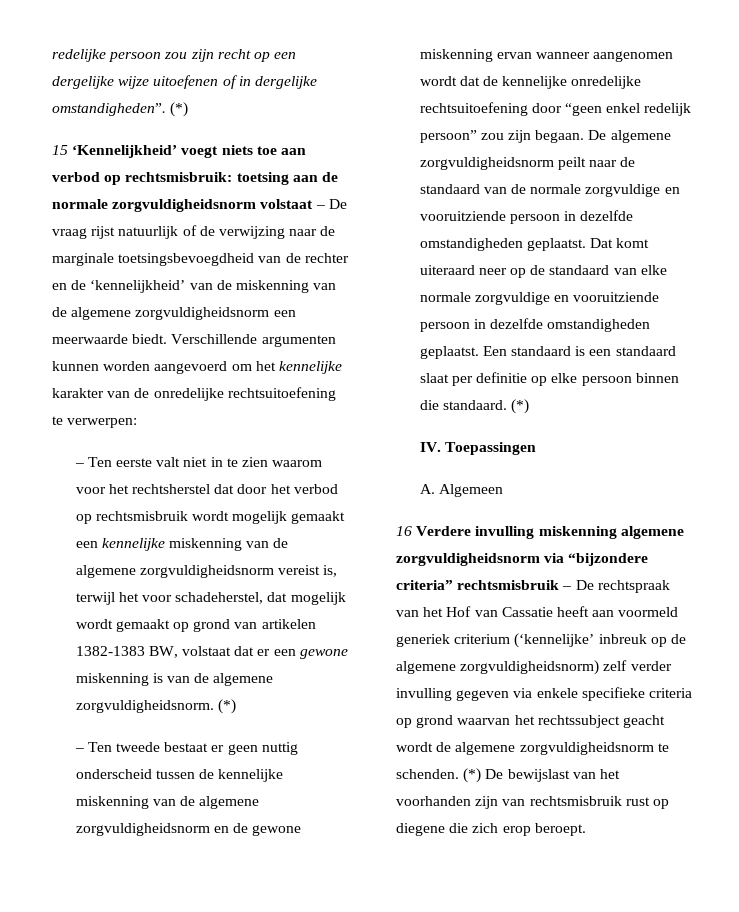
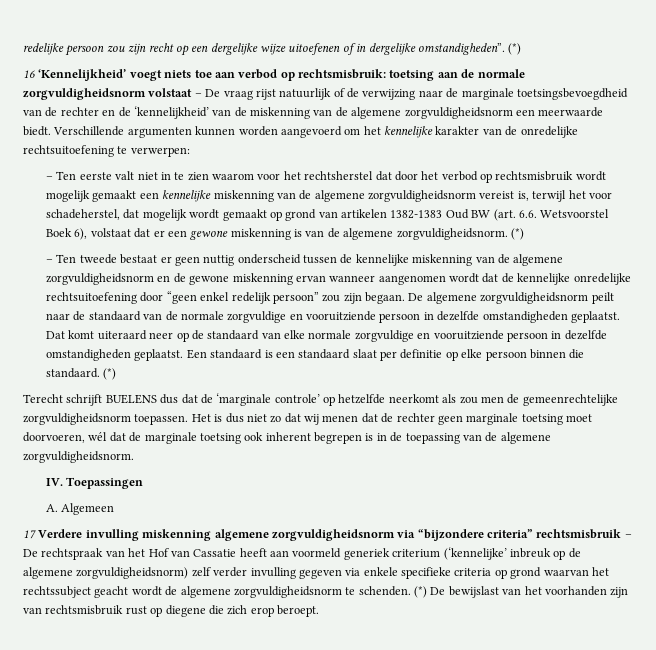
- 15 ‘Kennelijkheid’ voegt niets toe aan verbod op rechtsmisbruik: toetsing aan de normale zorgvuldigheidsnorm volstaat – De vraag rijst natuurlijk of de verwijzing naar de marginale toetsingsbevoegdheid van de rechter en de ‘kennelijkheid’ van de miskenning van de algemene zorgvuldigheidsnorm een meerwaarde biedt.
+ 16 ‘Kennelijkheid’ voegt niets toe aan verbod op rechtsmisbruik: toetsing aan de normale zorgvuldigheidsnorm volstaat – De vraag rijst natuurlijk of de verwijzing naar de marginale toetsingsbevoegdheid van de rechter en de ‘kennelijkheid’ van de miskenning van de algemene zorgvuldigheidsnorm een meerwaarde biedt.
- – Ten eerste valt niet in te zien waarom voor het rechtsherstel dat door het verbod op rechtsmisbruik wordt mogelijk gemaakt een kennelijke miskenning van de algemene zorgvuldigheidsnorm vereist is, terwijl het voor schadeherstel, dat mogelijk wordt gemaakt op grond van artikelen 1382-1383 BW, volstaat dat er een gewone miskenning is van de algemene zorgvuldigheidsnorm.
+ – Ten eerste valt niet in te zien waarom voor het rechtsherstel dat door het verbod op rechtsmisbruik wordt mogelijk gemaakt een kennelijke miskenning van de algemene zorgvuldigheidsnorm vereist is, terwijl het voor schadeherstel, dat mogelijk wordt gemaakt op grond van artikelen 1382-1383 Oud BW (art. 6.6. Wetsvoorstel Boek 6), volstaat dat er een gewone miskenning is van de algemene zorgvuldigheidsnorm.
+ Terecht schrijft BUELENS dus dat de ‘marginale controle’ op hetzelfde neerkomt als zou men de gemeenrechtelijke zorgvuldigheidsnorm toepassen. Het is dus niet zo dat wij menen dat de rechter geen marginale toetsing moet doorvoeren, wél dat de marginale toetsing ook inherent begrepen is in de toepassing van de algemene zorgvuldigheidsnorm.
- 16 Verdere invulling miskenning algemene zorgvuldigheidsnorm via “bijzondere criteria” rechtsmisbruik – De rechtspraak van het Hof van Cassatie heeft aan voormeld generiek criterium (‘kennelijke’ inbreuk op de algemene zorgvuldigheidsnorm) zelf verder invulling gegeven via enkele specifieke criteria op grond waarvan het rechtssubject geacht wordt de algemene zorgvuldigheidsnorm te schenden.
+ 17 Verdere invulling miskenning algemene zorgvuldigheidsnorm via “bijzondere criteria” rechtsmisbruik – De rechtspraak van het Hof van Cassatie heeft aan voormeld generiek criterium (‘kennelijke’ inbreuk op de algemene zorgvuldigheidsnorm) zelf verder invulling gegeven via enkele specifieke criteria op grond waarvan het rechtssubject geacht wordt de algemene zorgvuldigheidsnorm te schenden.

